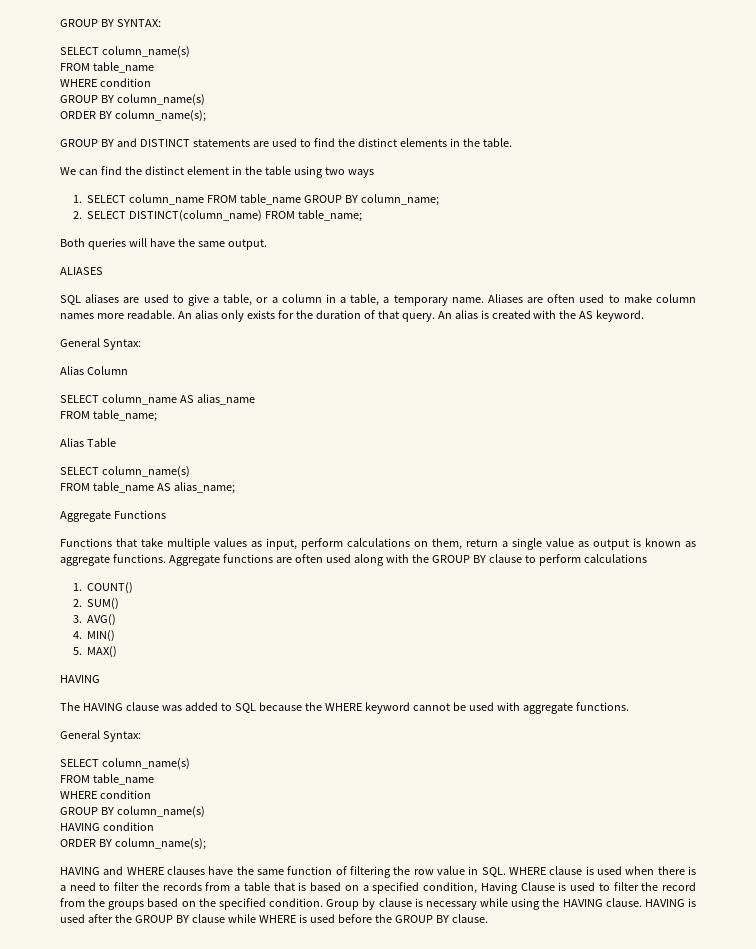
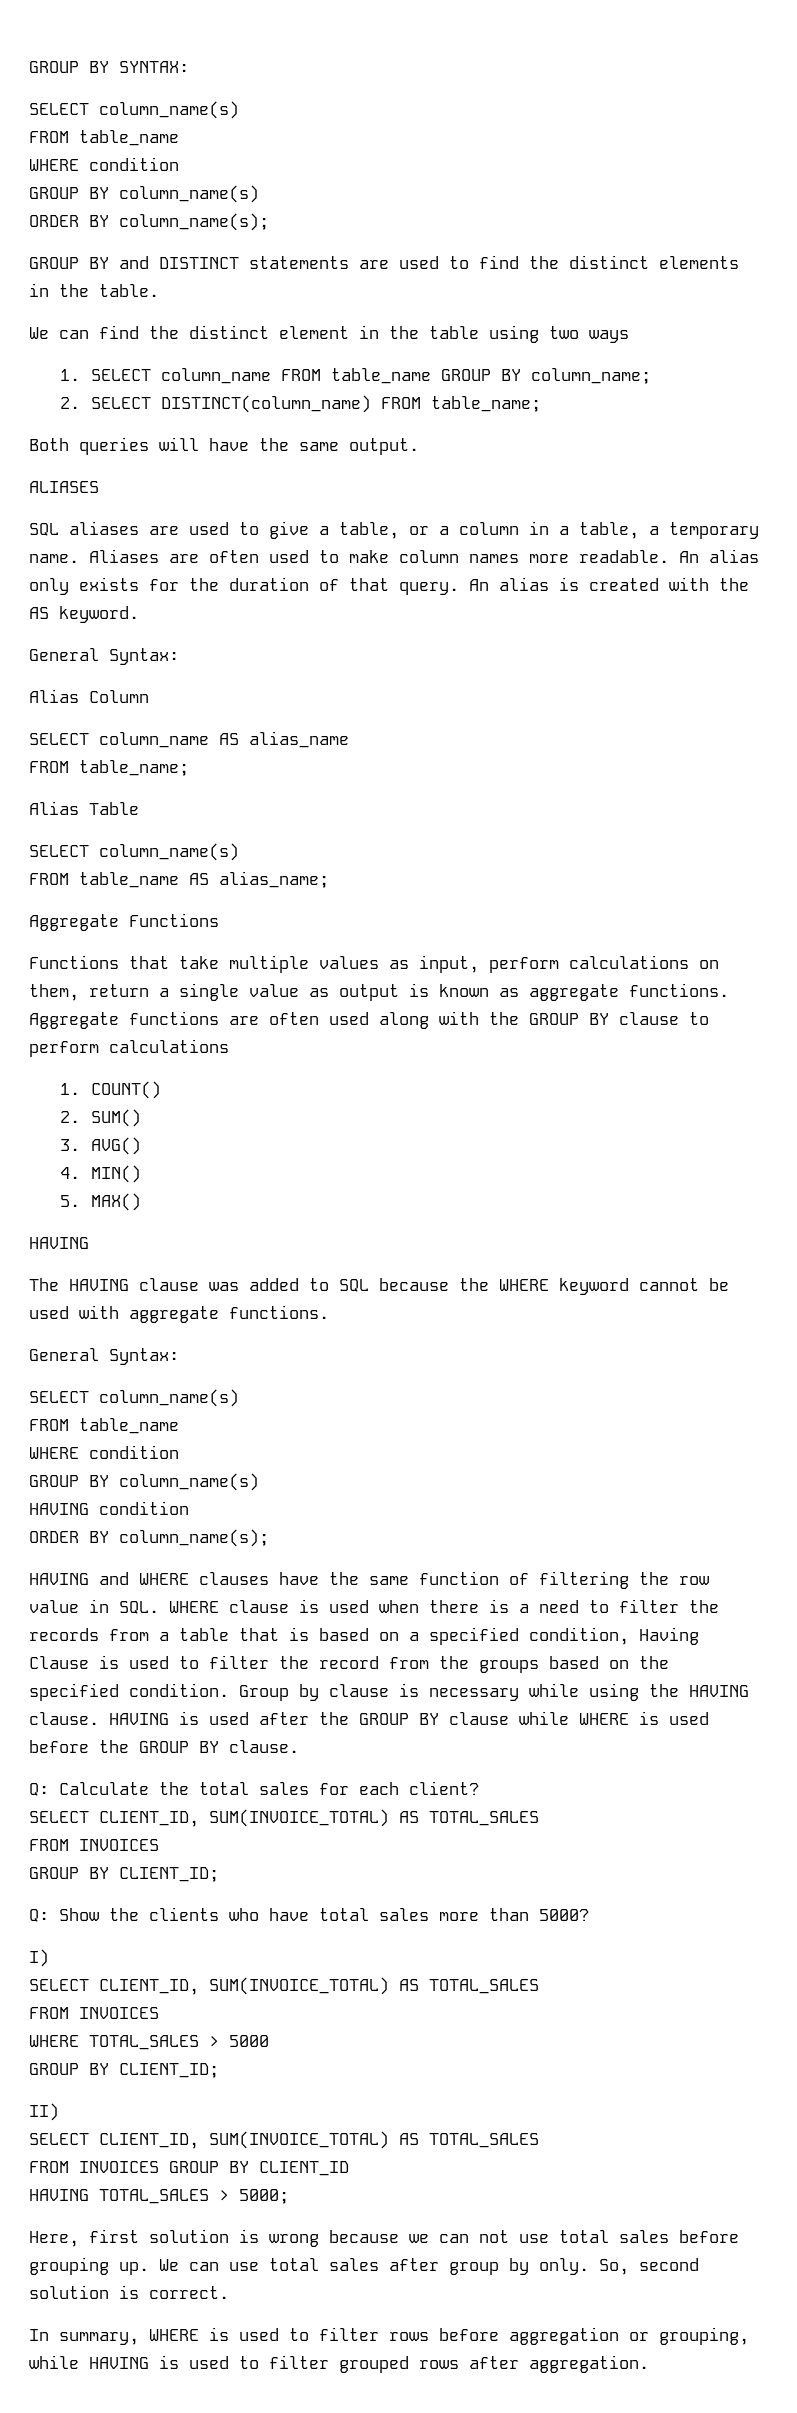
+ Q: Calculate the total sales for each client?
+ SELECT CLIENT_ID, SUM(INVOICE_TOTAL) AS TOTAL_SALES
+ FROM INVOICES
+ GROUP BY CLIENT_ID;
+ Q: Show the clients who have total sales more than 5000?
+ I)
+ SELECT CLIENT_ID, SUM(INVOICE_TOTAL) AS TOTAL_SALES
+ FROM INVOICES
+ WHERE TOTAL_SALES > 5000
+ GROUP BY CLIENT_ID;
+ II)
+ SELECT CLIENT_ID, SUM(INVOICE_TOTAL) AS TOTAL_SALES
+ FROM INVOICES GROUP BY CLIENT_ID
+ HAVING TOTAL_SALES > 5000;
+ Here, first solution is wrong because we can not use total sales before grouping up. We can use total sales after group by only. So, second solution is correct.
+ In summary, WHERE is used to filter rows before aggregation or grouping, while HAVING is used to filter grouped rows after aggregation.

